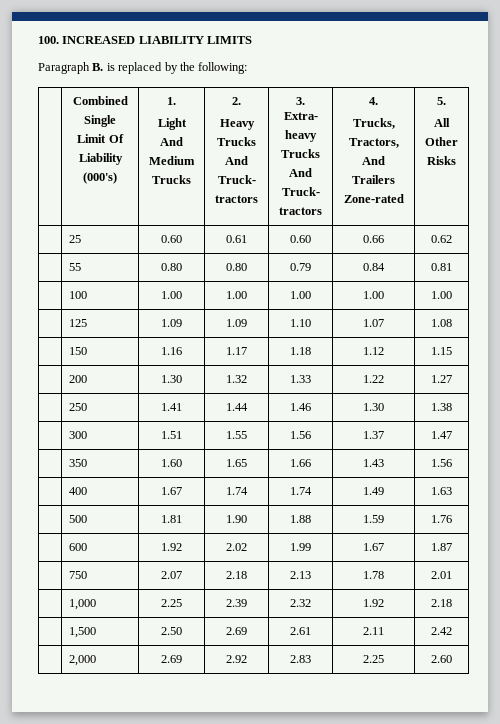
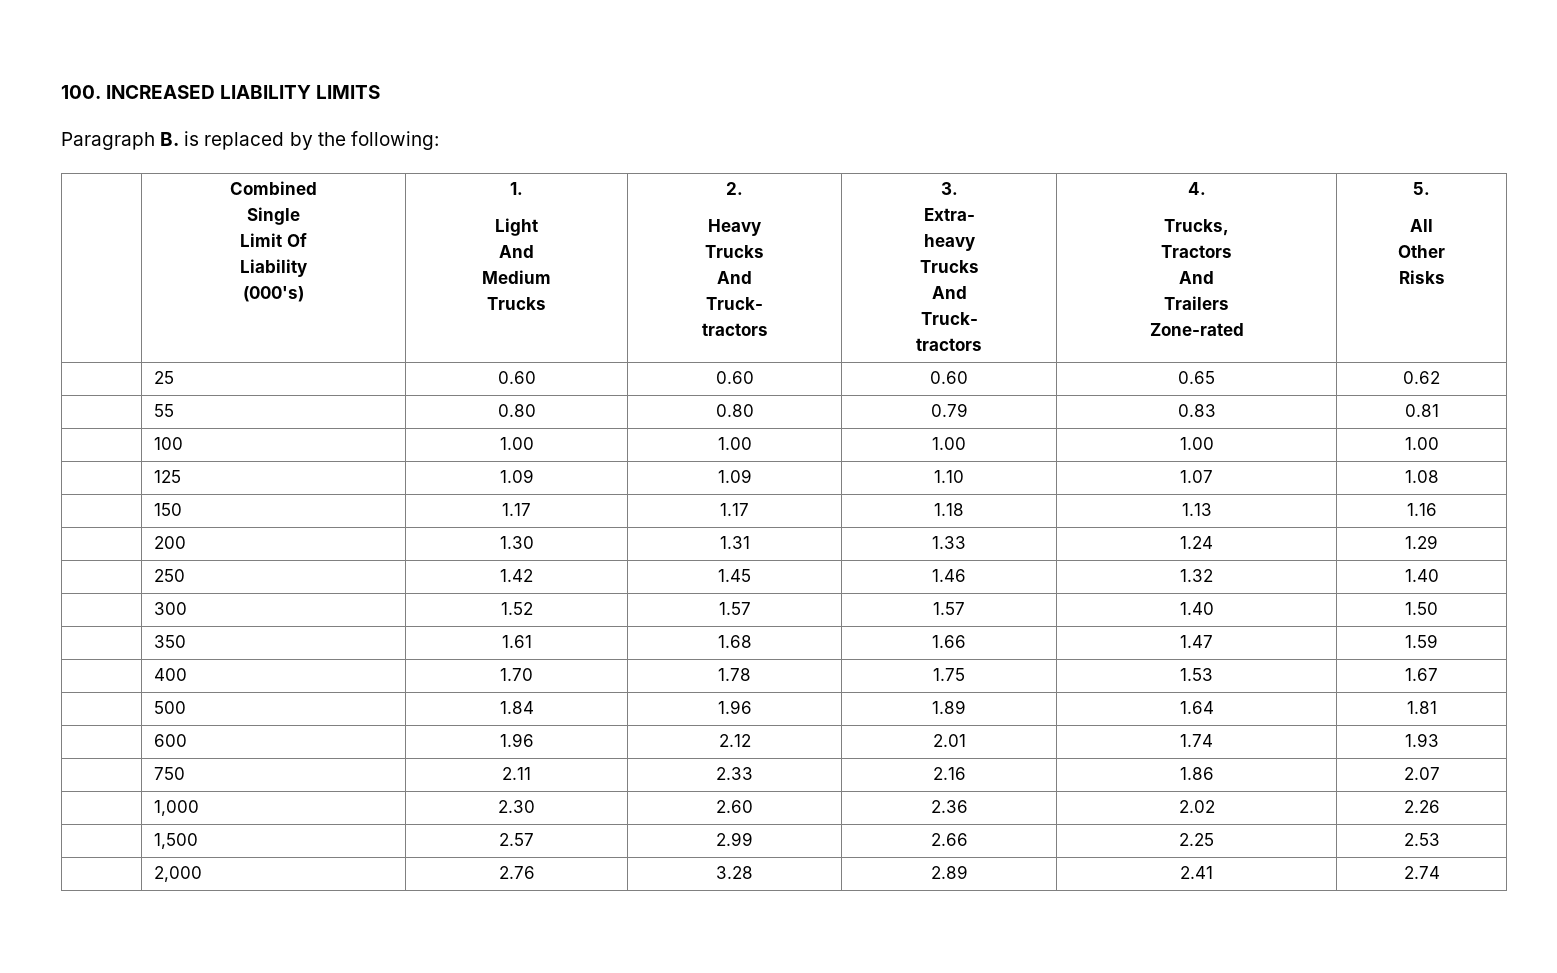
  | Combined
  Single
  Limit Of
  Liability
  (000's) | 1.
  Light
  And
  Medium
  Trucks | 2.
  Heavy
  Trucks
  And
  Truck-
  tractors | 3.
  Extra-
  heavy
  Trucks
  And
  Truck-
  tractors | 4.
  Trucks,
- Tractors,
+ Tractors
- | 25 | 0.60 | 0.61 | 0.60 | 0.66 | 0.62
+ | 25 | 0.60 | 0.60 | 0.60 | 0.65 | 0.62
- | 55 | 0.80 | 0.80 | 0.79 | 0.84 | 0.81
+ | 55 | 0.80 | 0.80 | 0.79 | 0.83 | 0.81
- | 150 | 1.16 | 1.17 | 1.18 | 1.12 | 1.15
+ | 150 | 1.17 | 1.17 | 1.18 | 1.13 | 1.16
- | 200 | 1.30 | 1.32 | 1.33 | 1.22 | 1.27
+ | 200 | 1.30 | 1.31 | 1.33 | 1.24 | 1.29
- | 250 | 1.41 | 1.44 | 1.46 | 1.30 | 1.38
+ | 250 | 1.42 | 1.45 | 1.46 | 1.32 | 1.40
- | 300 | 1.51 | 1.55 | 1.56 | 1.37 | 1.47
+ | 300 | 1.52 | 1.57 | 1.57 | 1.40 | 1.50
- | 350 | 1.60 | 1.65 | 1.66 | 1.43 | 1.56
+ | 350 | 1.61 | 1.68 | 1.66 | 1.47 | 1.59
- | 400 | 1.67 | 1.74 | 1.74 | 1.49 | 1.63
- | 500 | 1.81 | 1.90 | 1.88 | 1.59 | 1.76
- | 600 | 1.92 | 2.02 | 1.99 | 1.67 | 1.87
- | 750 | 2.07 | 2.18 | 2.13 | 1.78 | 2.01
- | 1,000 | 2.25 | 2.39 | 2.32 | 1.92 | 2.18
- | 1,500 | 2.50 | 2.69 | 2.61 | 2.11 | 2.42
- | 2,000 | 2.69 | 2.92 | 2.83 | 2.25 | 2.60
+ | 400 | 1.70 | 1.78 | 1.75 | 1.53 | 1.67
+ | 500 | 1.84 | 1.96 | 1.89 | 1.64 | 1.81
+ | 600 | 1.96 | 2.12 | 2.01 | 1.74 | 1.93
+ | 750 | 2.11 | 2.33 | 2.16 | 1.86 | 2.07
+ | 1,000 | 2.30 | 2.60 | 2.36 | 2.02 | 2.26
+ | 1,500 | 2.57 | 2.99 | 2.66 | 2.25 | 2.53
+ | 2,000 | 2.76 | 3.28 | 2.89 | 2.41 | 2.74

